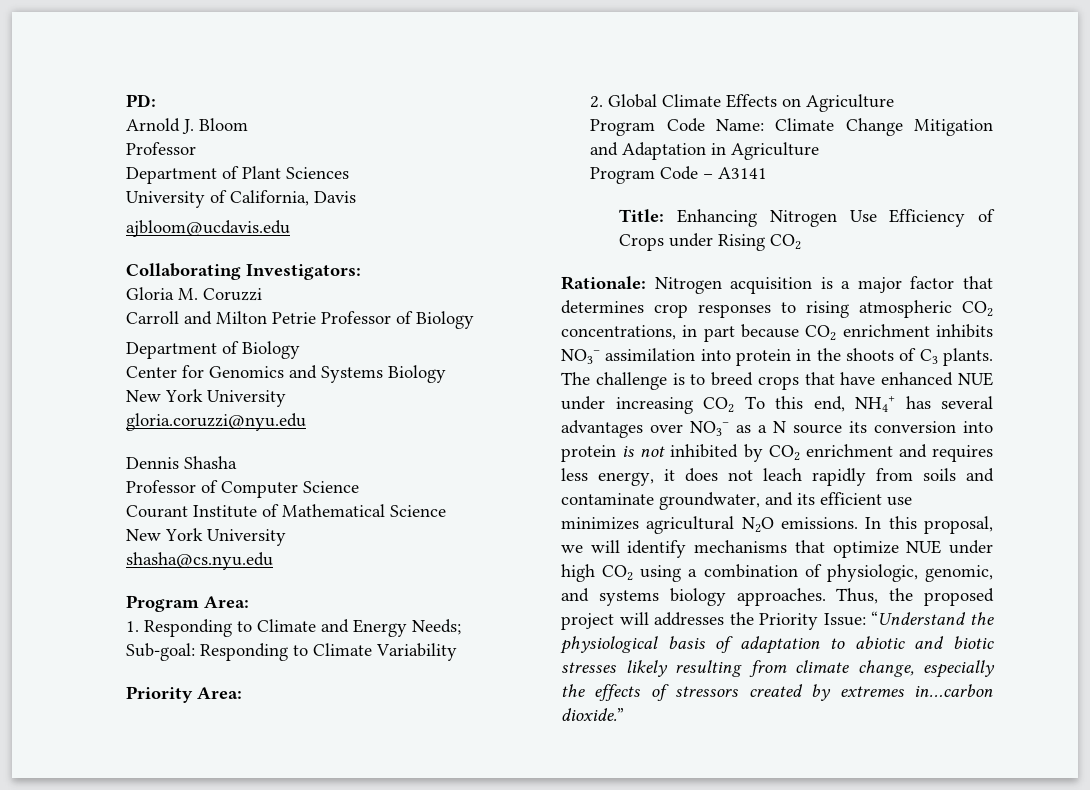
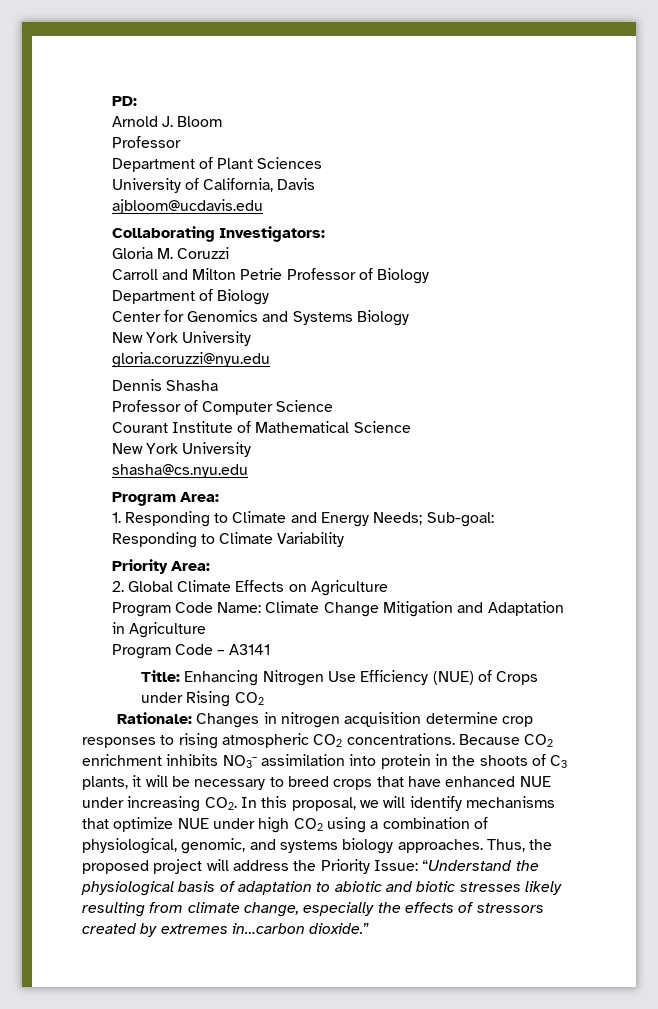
- Title: Enhancing Nitrogen Use Efficiency of Crops under Rising CO2
+ Title: Enhancing Nitrogen Use Efficiency (NUE) of Crops under Rising CO2
- Rationale: Nitrogen acquisition is a major factor that determines crop responses to rising atmospheric CO2 concentrations, in part because CO2 enrichment inhibits NO3– assimilation into protein in the shoots of C3 plants. The challenge is to breed crops that have enhanced NUE under increasing CO2 To this end, NH4+ has several advantages over NO3– as a N source its conversion into protein is not inhibited by CO2 enrichment and requires less energy, it does not leach rapidly from soils and contaminate groundwater, and its efficient use minimizes agricultural N2O emissions. In this proposal, we will identify mechanisms that optimize NUE under high CO2 using a combination of physiologic, genomic, and systems biology approaches.
+ Rationale: Changes in nitrogen acquisition determine crop responses to rising atmospheric CO2 concentrations. Because CO2 enrichment inhibits NO3– assimilation into protein in the shoots of C3 plants, it will be necessary to breed crops that have enhanced NUE under increasing CO2. In this proposal, we will identify mechanisms that optimize NUE under high CO2 using a combination of physiological, genomic, and systems biology approaches.
- Thus, the proposed project will addresses the Priority Issue: “Understand the physiological basis of adaptation to abiotic and biotic stresses likely resulting from climate change, especially the effects of stressors created by extremes in…carbon dioxide.”
+ Thus, the proposed project will address the Priority Issue: “Understand the physiological basis of adaptation to abiotic and biotic stresses likely resulting from climate change, especially the effects of stressors created by extremes in…carbon dioxide.”

